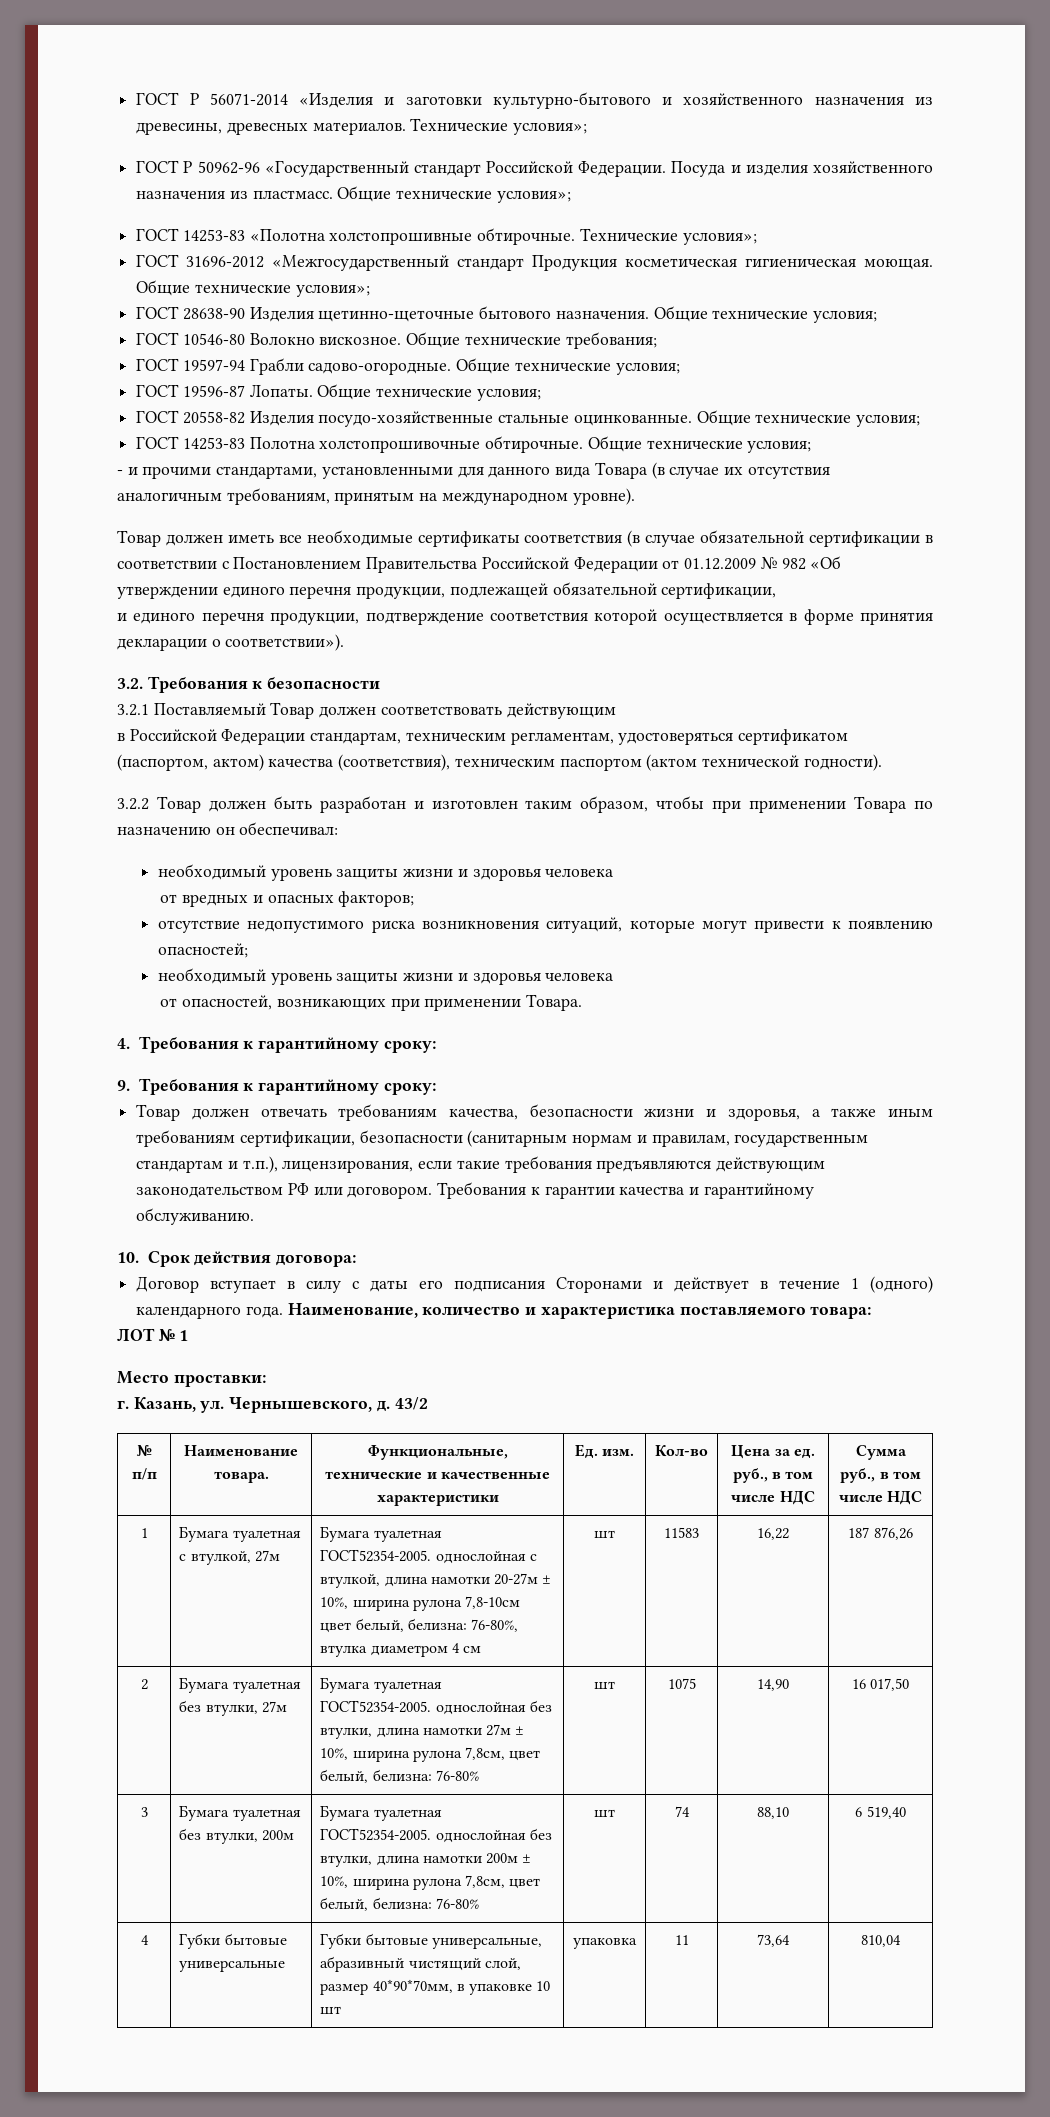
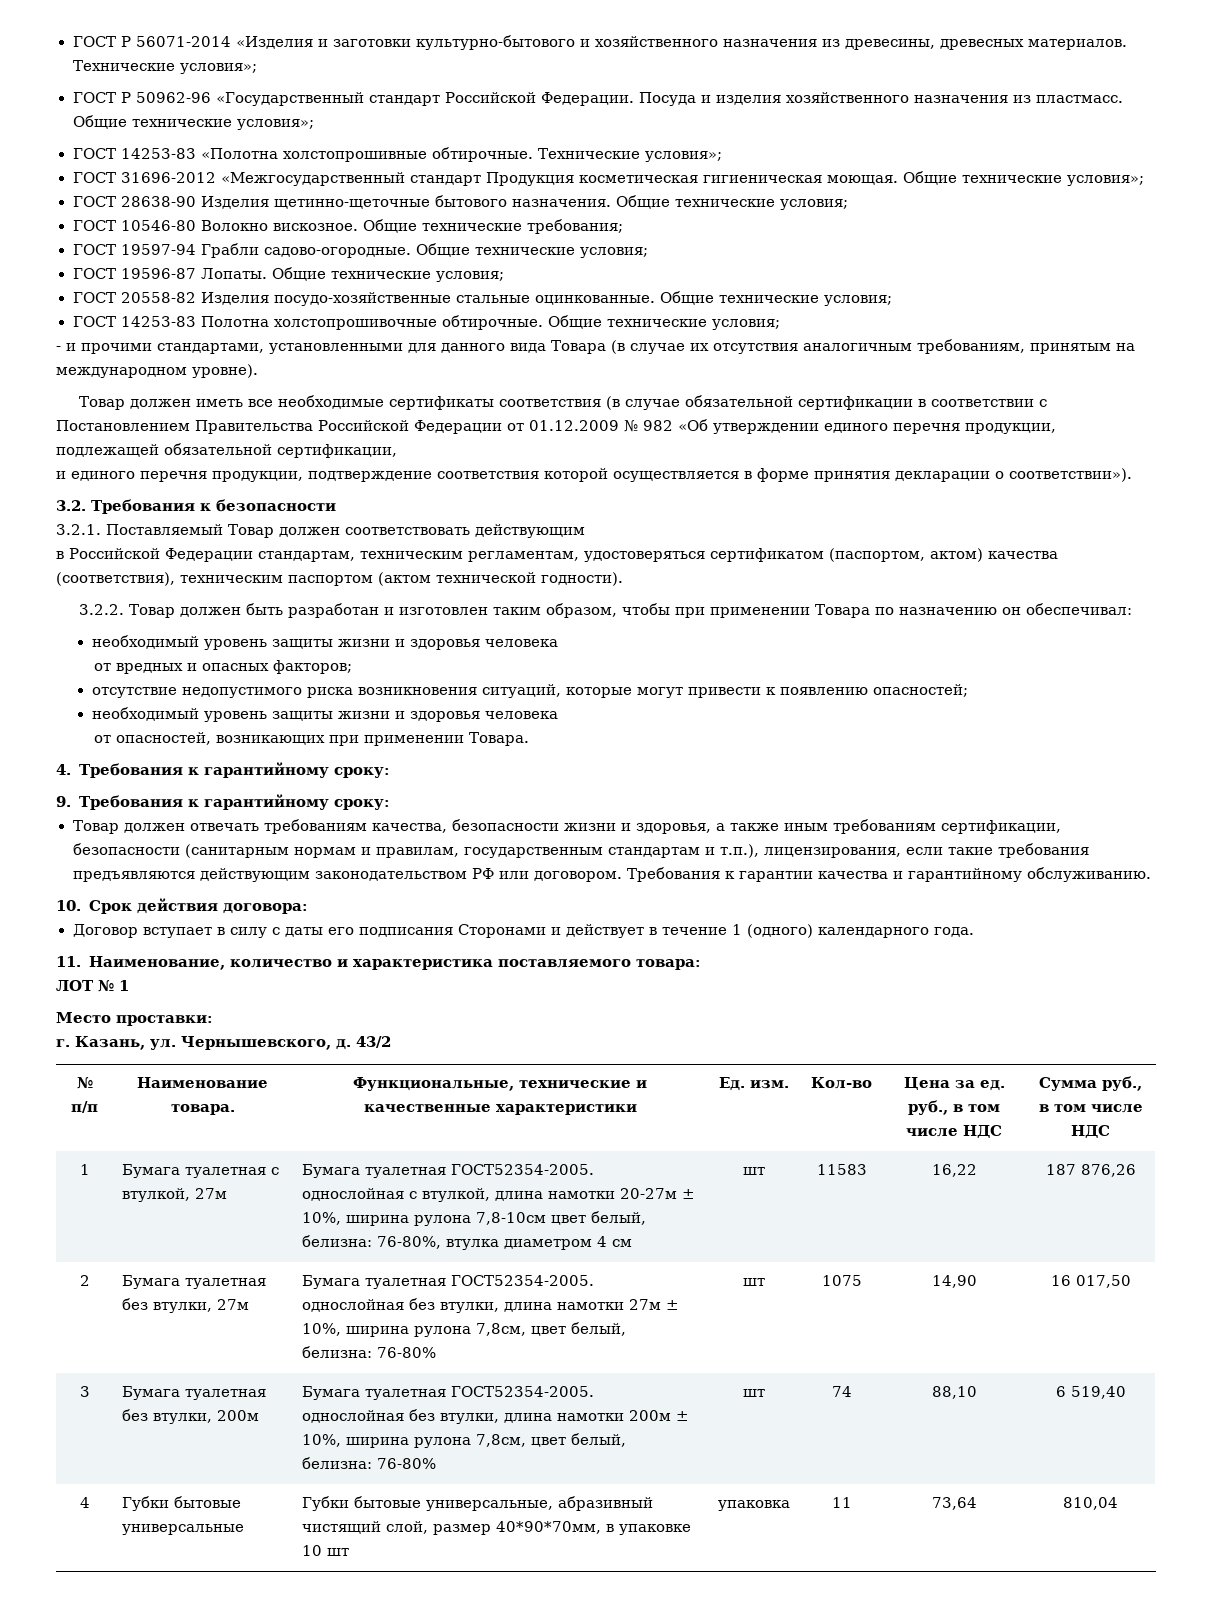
- 3.2.1 Поставляемый Товар должен соответствовать действующим
+ 3.2.1. Поставляемый Товар должен соответствовать действующим
- 3.2.2 Товар должен быть разработан и изготовлен таким образом, чтобы при применении Товара по назначению он обеспечивал:
+ 3.2.2. Товар должен быть разработан и изготовлен таким образом, чтобы при применении Товара по назначению он обеспечивал:
- Договор вступает в силу с даты его подписания Сторонами и действует в течение 1 (одного) календарного года. Наименование, количество и характеристика поставляемого товара:
+ Договор вступает в силу с даты его подписания Сторонами и действует в течение 1 (одного) календарного года.
+ 11. Наименование, количество и характеристика поставляемого товара:

